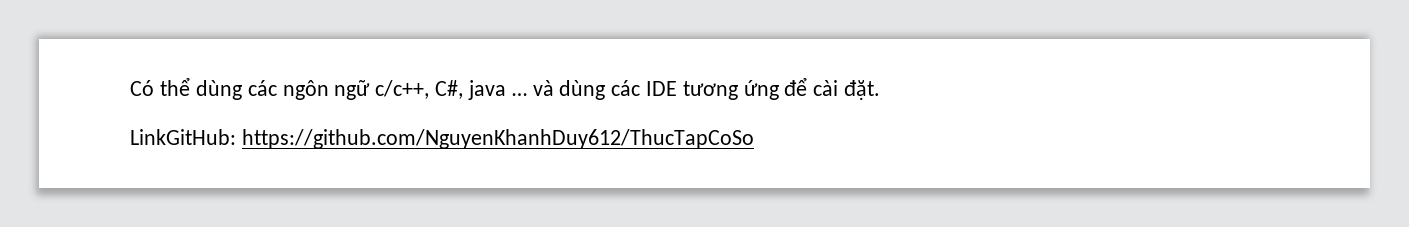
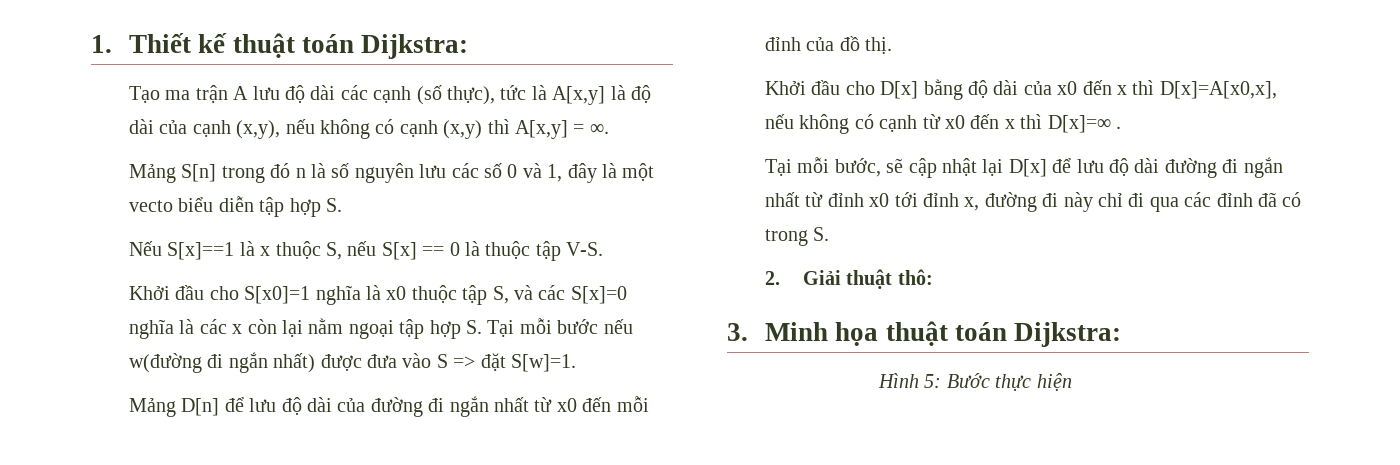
- Có thể dùng các ngôn ngữ c/c++, C#, java … và dùng các IDE tương ứng để cài đặt.
- LinkGitHub: https://github.com/NguyenKhanhDuy612/ThucTapCoSo
+ 1. Thiết kế thuật toán Dijkstra:
+ Tạo ma trận A lưu độ dài các cạnh (số thực), tức là A[x,y] là độ dài của cạnh (x,y), nếu không có cạnh (x,y) thì A[x,y] = ∞.
+ Mảng S[n] trong đó n là số nguyên lưu các số 0 và 1, đây là một vecto biểu diễn tập hợp S.
+ Nếu S[x]==1 là x thuộc S, nếu S[x] == 0 là thuộc tập V-S.
+ Khởi đầu cho S[x0]=1 nghĩa là x0 thuộc tập S, và các S[x]=0 nghĩa là các x còn lại nằm ngoại tập hợp S. Tại mỗi bước nếu w(đường đi ngắn nhất) được đưa vào S => đặt S[w]=1.
+ Mảng D[n] để lưu độ dài của đường đi ngắn nhất từ x0 đến mỗi đỉnh của đồ thị.
+ Khởi đầu cho D[x] bằng độ dài của x0 đến x thì D[x]=A[x0,x], nếu không có cạnh từ x0 đến x thì D[x]=∞ .
+ Tại mỗi bước, sẽ cập nhật lại D[x] để lưu độ dài đường đi ngắn nhất từ đỉnh x0 tới đỉnh x, đường đi này chỉ đi qua các đỉnh đã có trong S.
+ 2. Giải thuật thô:
+ 3. Minh họa thuật toán Dijkstra:
+ Hình 5: Bước thực hiện

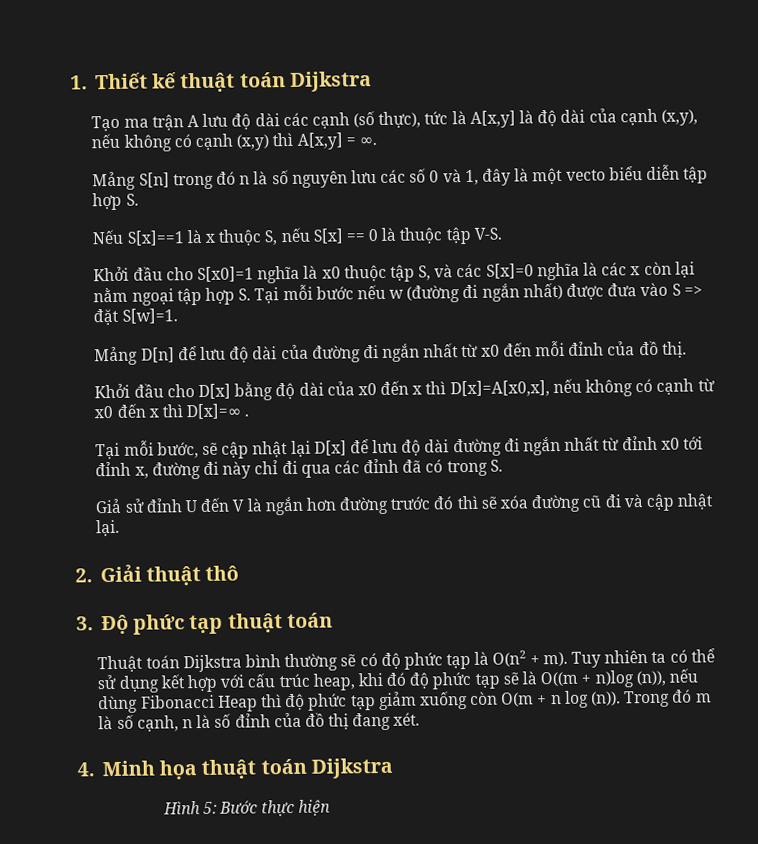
- 1. Thiết kế thuật toán Dijkstra:
+ 1. Thiết kế thuật toán Dijkstra
- Khởi đầu cho S[x0]=1 nghĩa là x0 thuộc tập S, và các S[x]=0 nghĩa là các x còn lại nằm ngoại tập hợp S. Tại mỗi bước nếu w(đường đi ngắn nhất) được đưa vào S => đặt S[w]=1.
+ Khởi đầu cho S[x0]=1 nghĩa là x0 thuộc tập S, và các S[x]=0 nghĩa là các x còn lại nằm ngoại tập hợp S. Tại mỗi bước nếu w (đường đi ngắn nhất) được đưa vào S => đặt S[w]=1.
- 2. Giải thuật thô:
- 3. Minh họa thuật toán Dijkstra:
+ Giả sử đỉnh U đến V là ngắn hơn đường trước đó thì sẽ xóa đường cũ đi và cập nhật lại.
+ 2. Giải thuật thô
+ 3. Độ phức tạp thuật toán
+ Thuật toán Dijkstra bình thường sẽ có độ phức tạp là O(n2 + m). Tuy nhiên ta có thể sử dụng kết hợp với cấu trúc heap, khi đó độ phức tạp sẽ là O((m + n)log (n)), nếu dùng Fibonacci Heap thì độ phức tạp giảm xuống còn O(m + n log (n)). Trong đó m là số cạnh, n là số đỉnh của đồ thị đang xét.
+ 4. Minh họa thuật toán Dijkstra

